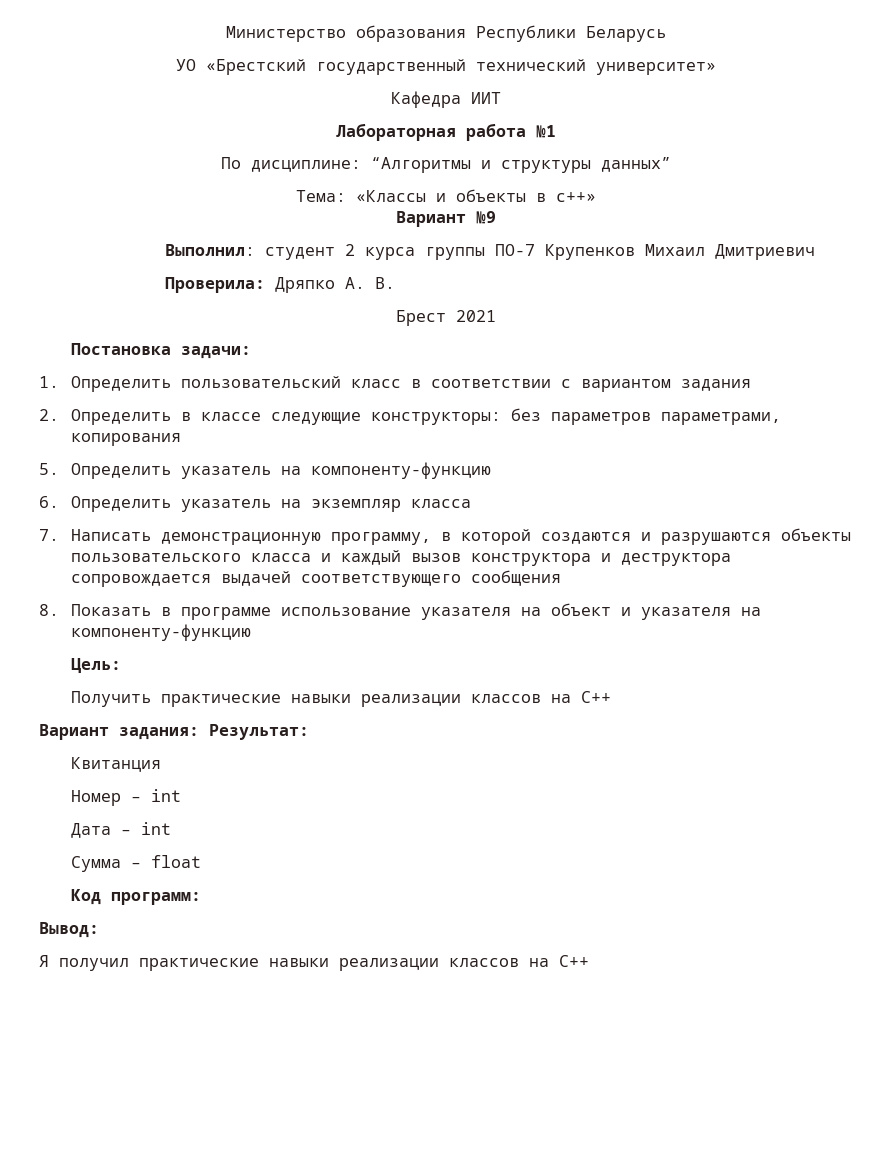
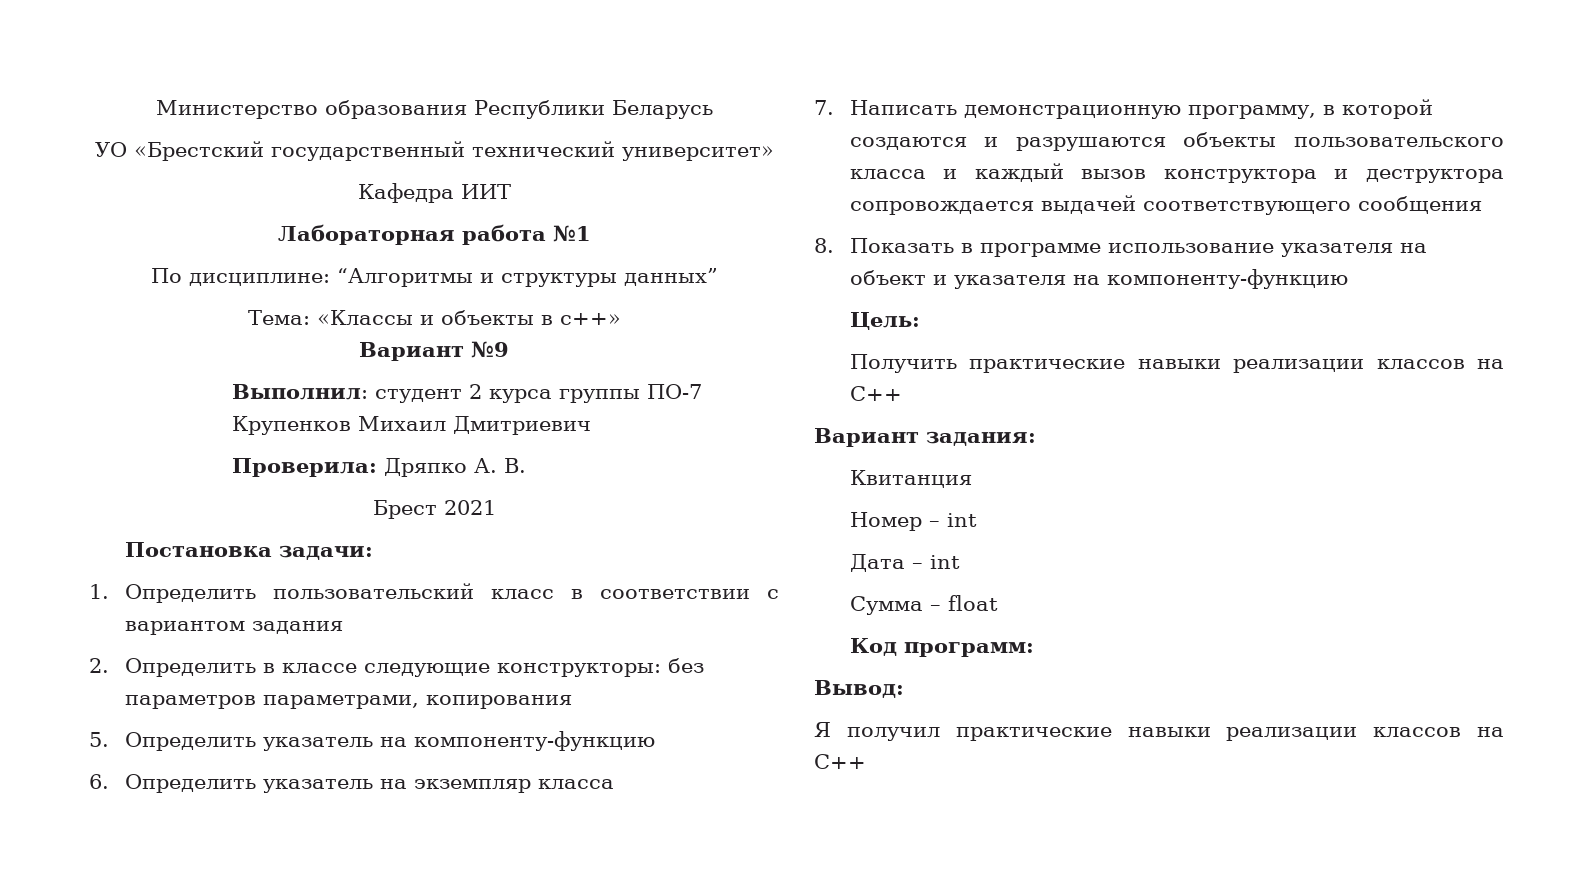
- Вариант задания: Результат:
+ Вариант задания:

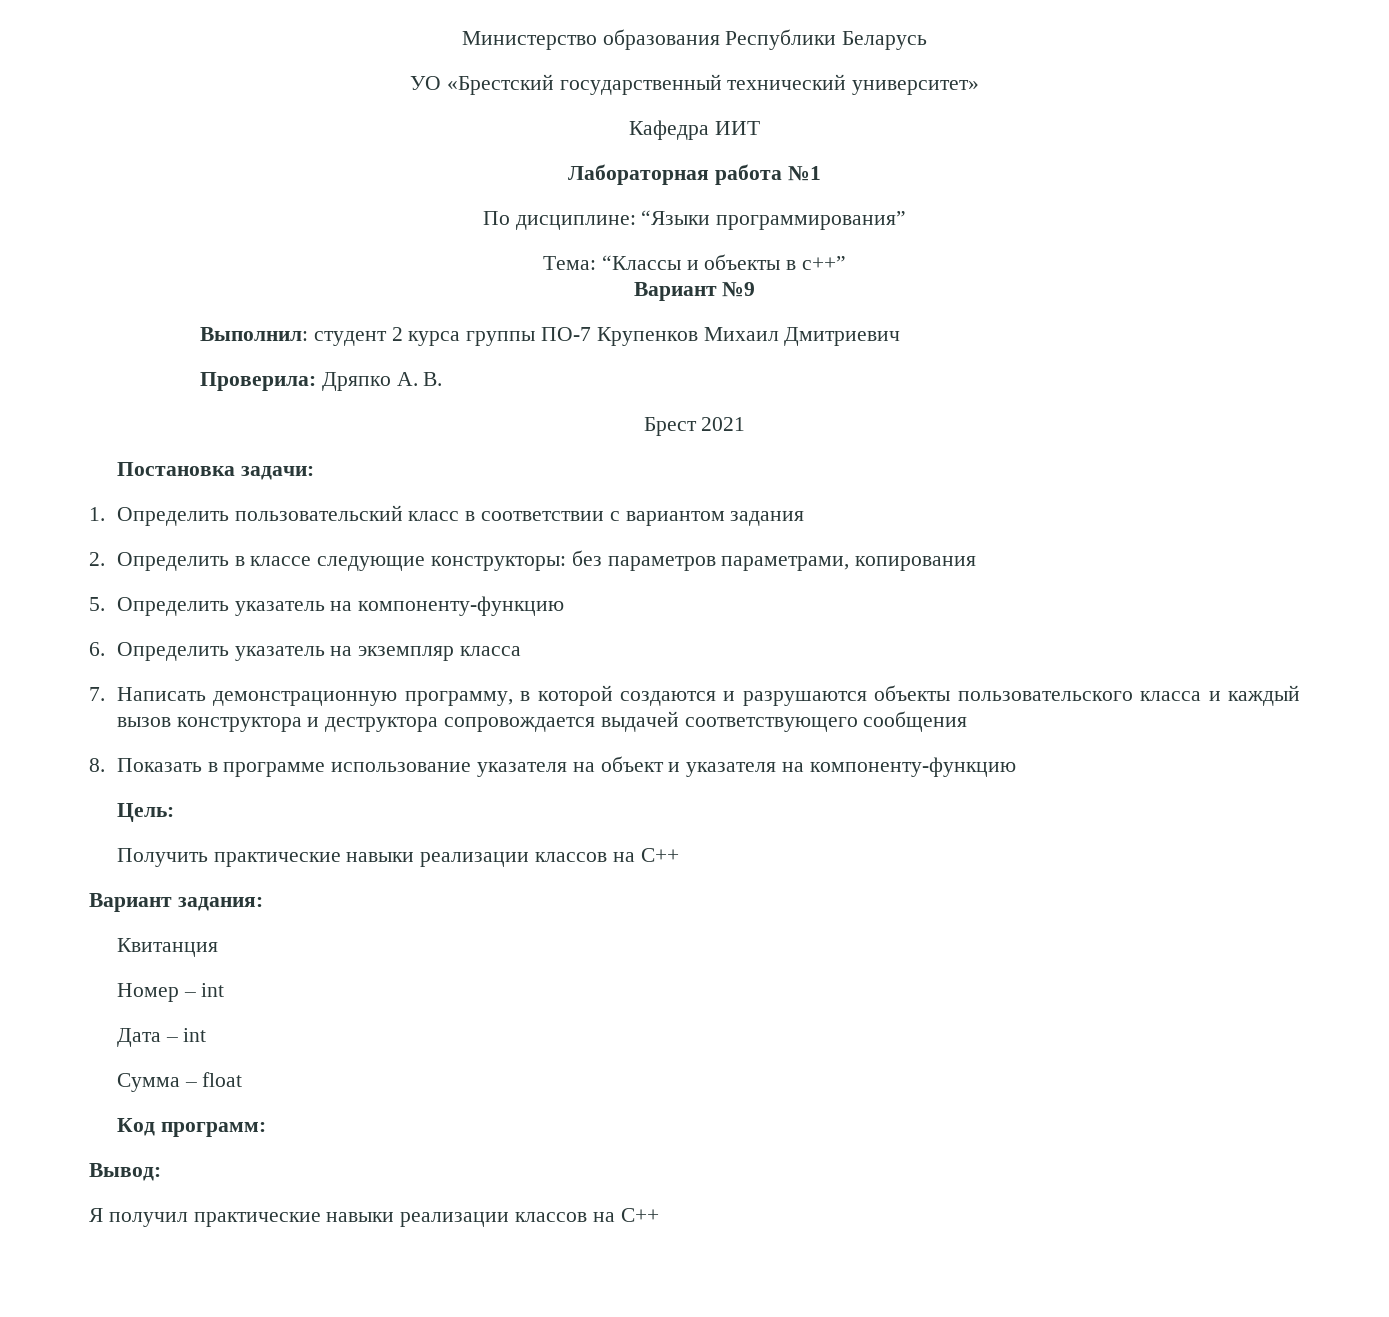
- По дисциплине: “Алгоритмы и структуры данных”
+ По дисциплине: “Языки программирования”
- Тема: «Классы и объекты в с++»
+ Тема: “Классы и объекты в с++”

